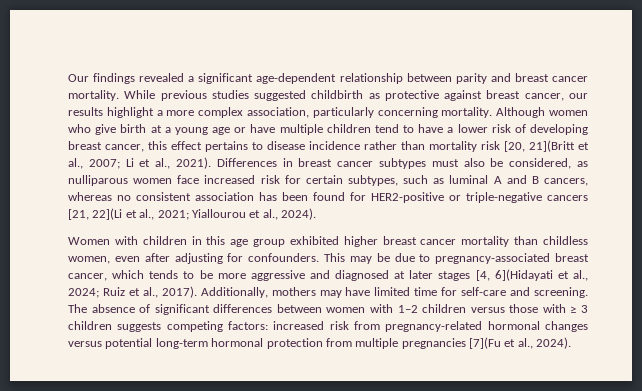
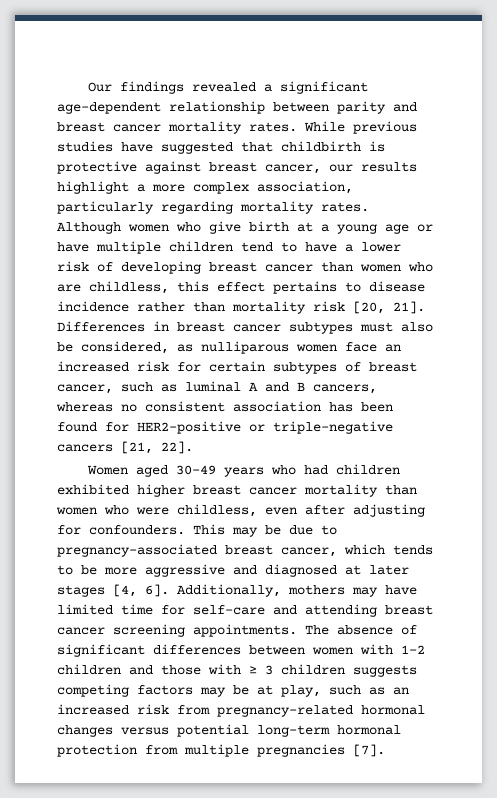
- Our findings revealed a significant age-dependent relationship between parity and breast cancer mortality.
+ Our findings revealed a significant age-dependent relationship between parity and breast cancer mortality rates.
- While previous studies suggested childbirth as protective against breast cancer, our results highlight a more complex association, particularly concerning mortality.
+ While previous studies have suggested that childbirth is protective against breast cancer, our results highlight a more complex association, particularly regarding mortality rates.
- Although women who give birth at a young age or have multiple children tend to have a lower risk of developing breast cancer, this effect pertains to disease incidence rather than mortality risk [20, 21](Britt et al., 2007; Li et al., 2021).
+ Although women who give birth at a young age or have multiple children tend to have a lower risk of developing breast cancer than women who are childless, this effect pertains to disease incidence rather than mortality risk [20, 21].
- Differences in breast cancer subtypes must also be considered, as nulliparous women face increased risk for certain subtypes, such as luminal A and B cancers, whereas no consistent association has been found for HER2-positive or triple-negative cancers [21, 22](Li et al., 2021; Yiallourou et al., 2024).
- Women with children in this age group exhibited higher breast cancer mortality than childless women, even after adjusting for confounders.
+ Differences in breast cancer subtypes must also be considered, as nulliparous women face an increased risk for certain subtypes of breast cancer, such as luminal A and B cancers, whereas no consistent association has been found for HER2-positive or triple-negative cancers [21, 22].
+ Women aged 30–49 years who had children exhibited higher breast cancer mortality than women who were childless, even after adjusting for confounders.
- This may be due to pregnancy-associated breast cancer, which tends to be more aggressive and diagnosed at later stages [4, 6](Hidayati et al., 2024; Ruiz et al., 2017).
+ This may be due to pregnancy-associated breast cancer, which tends to be more aggressive and diagnosed at later stages [4, 6].
- Additionally, mothers may have limited time for self-care and screening.
+ Additionally, mothers may have limited time for self-care and attending breast cancer screening appointments.
- The absence of significant differences between women with 1–2 children versus those with ≥ 3 children suggests competing factors: increased risk from pregnancy-related hormonal changes versus potential long-term hormonal protection from multiple pregnancies [7](Fu et al., 2024).
+ The absence of significant differences between women with 1–2 children and those with ≥ 3 children suggests competing factors may be at play, such as an increased risk from pregnancy-related hormonal changes versus potential long-term hormonal protection from multiple pregnancies [7].

